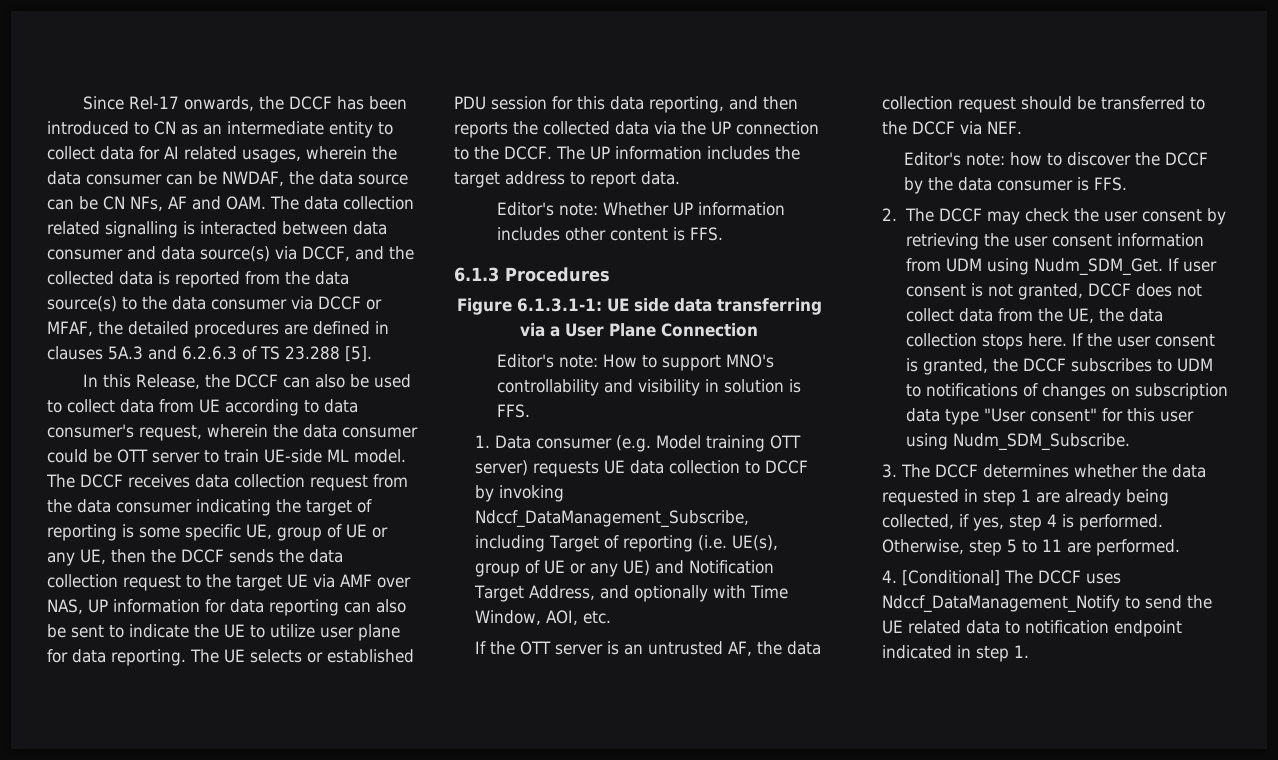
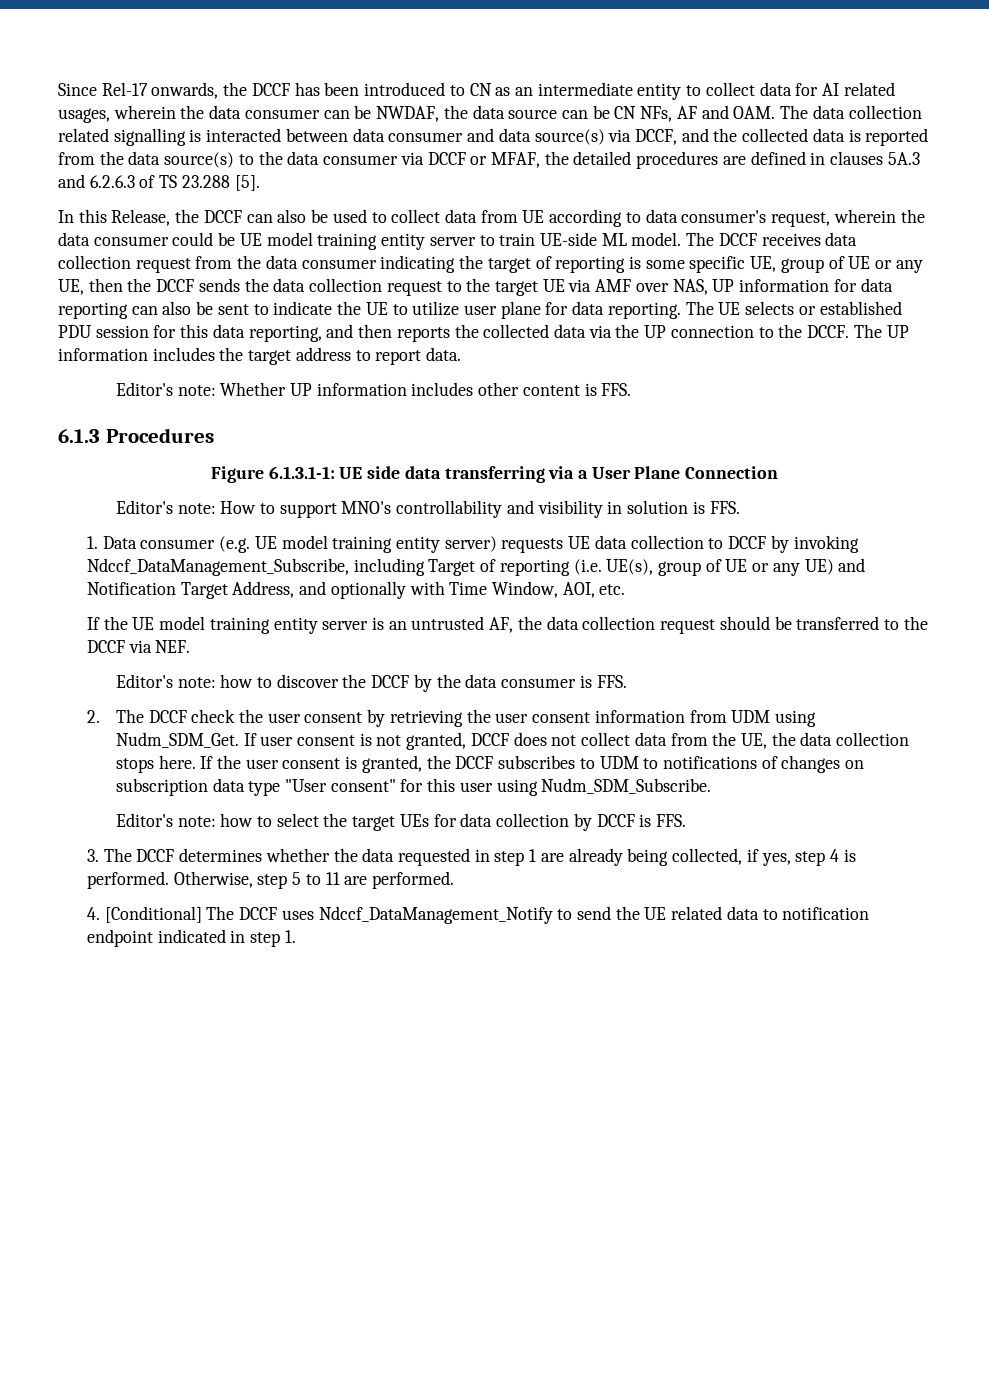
- In this Release, the DCCF can also be used to collect data from UE according to data consumer's request, wherein the data consumer could be OTT server to train UE-side ML model.
+ In this Release, the DCCF can also be used to collect data from UE according to data consumer's request, wherein the data consumer could be UE model training entity server to train UE-side ML model.
- 1. Data consumer (e.g. Model training OTT server) requests UE data collection to DCCF by invoking Ndccf_DataManagement_Subscribe, including Target of reporting (i.e. UE(s), group of UE or any UE) and Notification Target Address, and optionally with Time Window, AOI, etc.
+ 1. Data consumer (e.g. UE model training entity server) requests UE data collection to DCCF by invoking Ndccf_DataManagement_Subscribe, including Target of reporting (i.e. UE(s), group of UE or any UE) and Notification Target Address, and optionally with Time Window, AOI, etc.
- If the OTT server is an untrusted AF, the data collection request should be transferred to the DCCF via NEF.
+ If the UE model training entity server is an untrusted AF, the data collection request should be transferred to the DCCF via NEF.
- 2. The DCCF may check the user consent by retrieving the user consent information from UDM using Nudm_SDM_Get.
+ 2. The DCCF check the user consent by retrieving the user consent information from UDM using Nudm_SDM_Get.
+ Editor's note: how to select the target UEs for data collection by DCCF is FFS.

